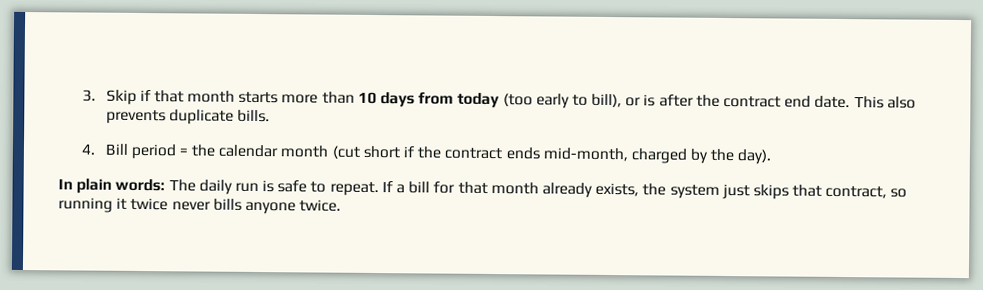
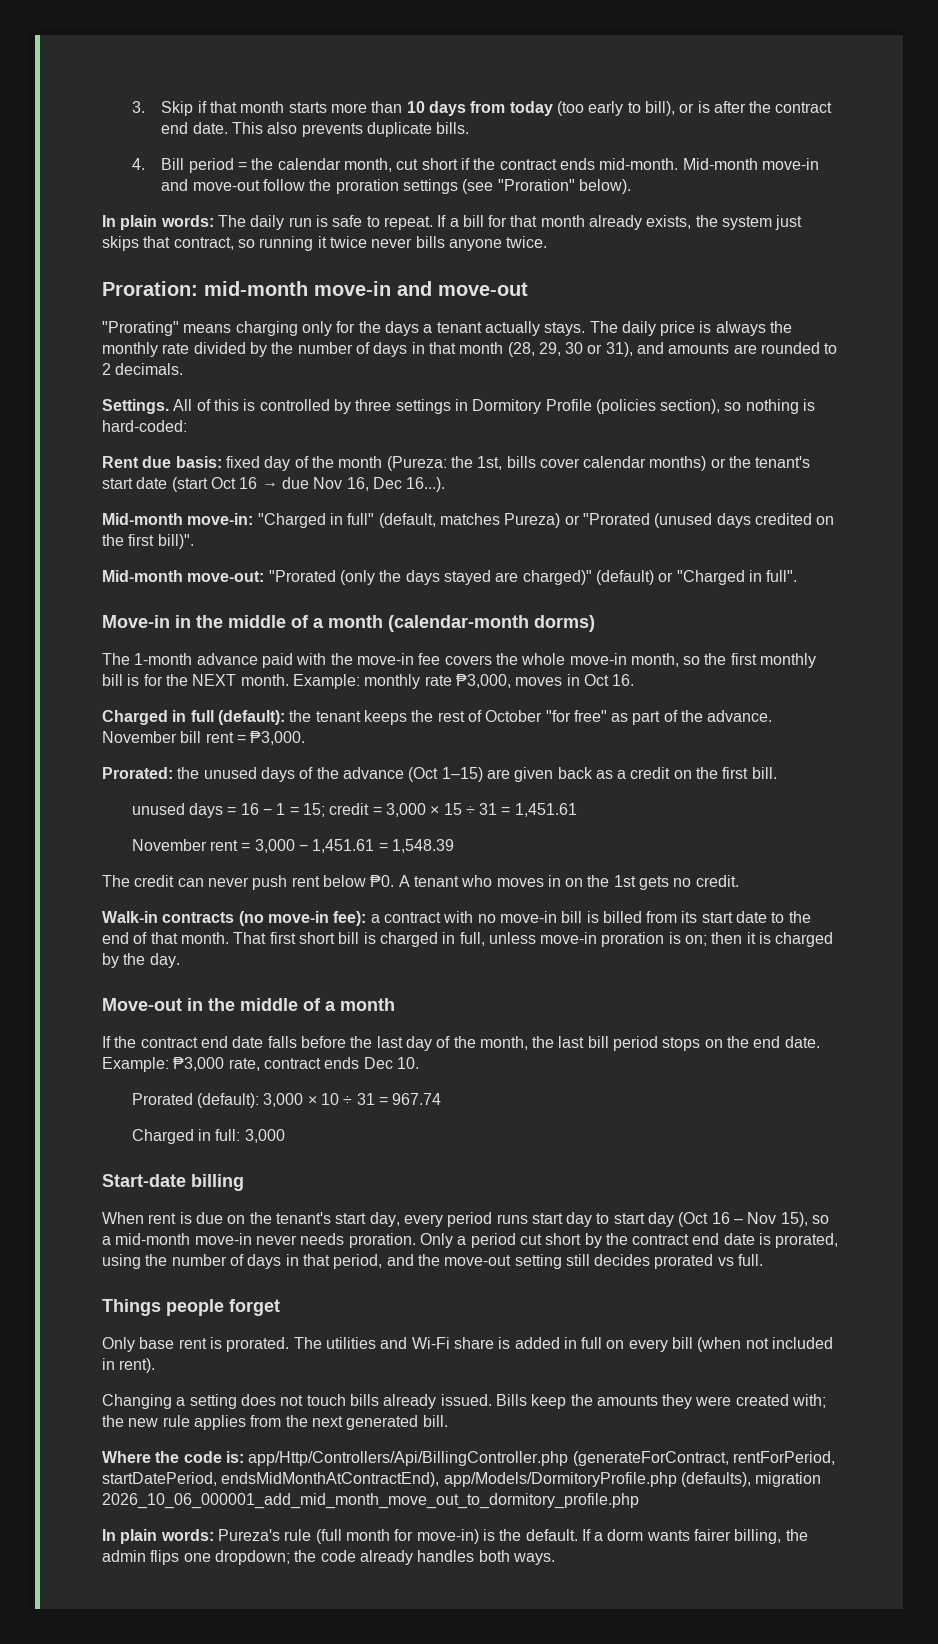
- 4. Bill period = the calendar month (cut short if the contract ends mid-month, charged by the day).
+ 4. Bill period = the calendar month, cut short if the contract ends mid-month. Mid-month move-in and move-out follow the proration settings (see "Proration" below).
+ Proration: mid-month move-in and move-out
+ "Prorating" means charging only for the days a tenant actually stays. The daily price is always the monthly rate divided by the number of days in that month (28, 29, 30 or 31), and amounts are rounded to 2 decimals.
+ Settings. All of this is controlled by three settings in Dormitory Profile (policies section), so nothing is hard-coded:
+ Rent due basis: fixed day of the month (Pureza: the 1st, bills cover calendar months) or the tenant's start date (start Oct 16 → due Nov 16, Dec 16...).
+ Mid-month move-in: "Charged in full" (default, matches Pureza) or "Prorated (unused days credited on the first bill)".
+ Mid-month move-out: "Prorated (only the days stayed are charged)" (default) or "Charged in full".
+ Move-in in the middle of a month (calendar-month dorms)
+ The 1-month advance paid with the move-in fee covers the whole move-in month, so the first monthly bill is for the NEXT month. Example: monthly rate ₱3,000, moves in Oct 16.
+ Charged in full (default): the tenant keeps the rest of October "for free" as part of the advance. November bill rent = ₱3,000.
+ Prorated: the unused days of the advance (Oct 1–15) are given back as a credit on the first bill.
+ unused days = 16 − 1 = 15; credit = 3,000 × 15 ÷ 31 = 1,451.61
+ November rent = 3,000 − 1,451.61 = 1,548.39
+ The credit can never push rent below ₱0. A tenant who moves in on the 1st gets no credit.
+ Walk-in contracts (no move-in fee): a contract with no move-in bill is billed from its start date to the end of that month. That first short bill is charged in full, unless move-in proration is on; then it is charged by the day.
+ Move-out in the middle of a month
+ If the contract end date falls before the last day of the month, the last bill period stops on the end date. Example: ₱3,000 rate, contract ends Dec 10.
+ Prorated (default): 3,000 × 10 ÷ 31 = 967.74
+ Charged in full: 3,000
+ Start-date billing
+ When rent is due on the tenant's start day, every period runs start day to start day (Oct 16 – Nov 15), so a mid-month move-in never needs proration. Only a period cut short by the contract end date is prorated, using the number of days in that period, and the move-out setting still decides prorated vs full.
+ Things people forget
+ Only base rent is prorated. The utilities and Wi-Fi share is added in full on every bill (when not included in rent).
+ Changing a setting does not touch bills already issued. Bills keep the amounts they were created with; the new rule applies from the next generated bill.
+ Where the code is: app/Http/Controllers/Api/BillingController.php (generateForContract, rentForPeriod, startDatePeriod, endsMidMonthAtContractEnd), app/Models/DormitoryProfile.php (defaults), migration 2026_10_06_000001_add_mid_month_move_out_to_dormitory_profile.php
+ In plain words: Pureza's rule (full month for move-in) is the default. If a dorm wants fairer billing, the admin flips one dropdown; the code already handles both ways.

